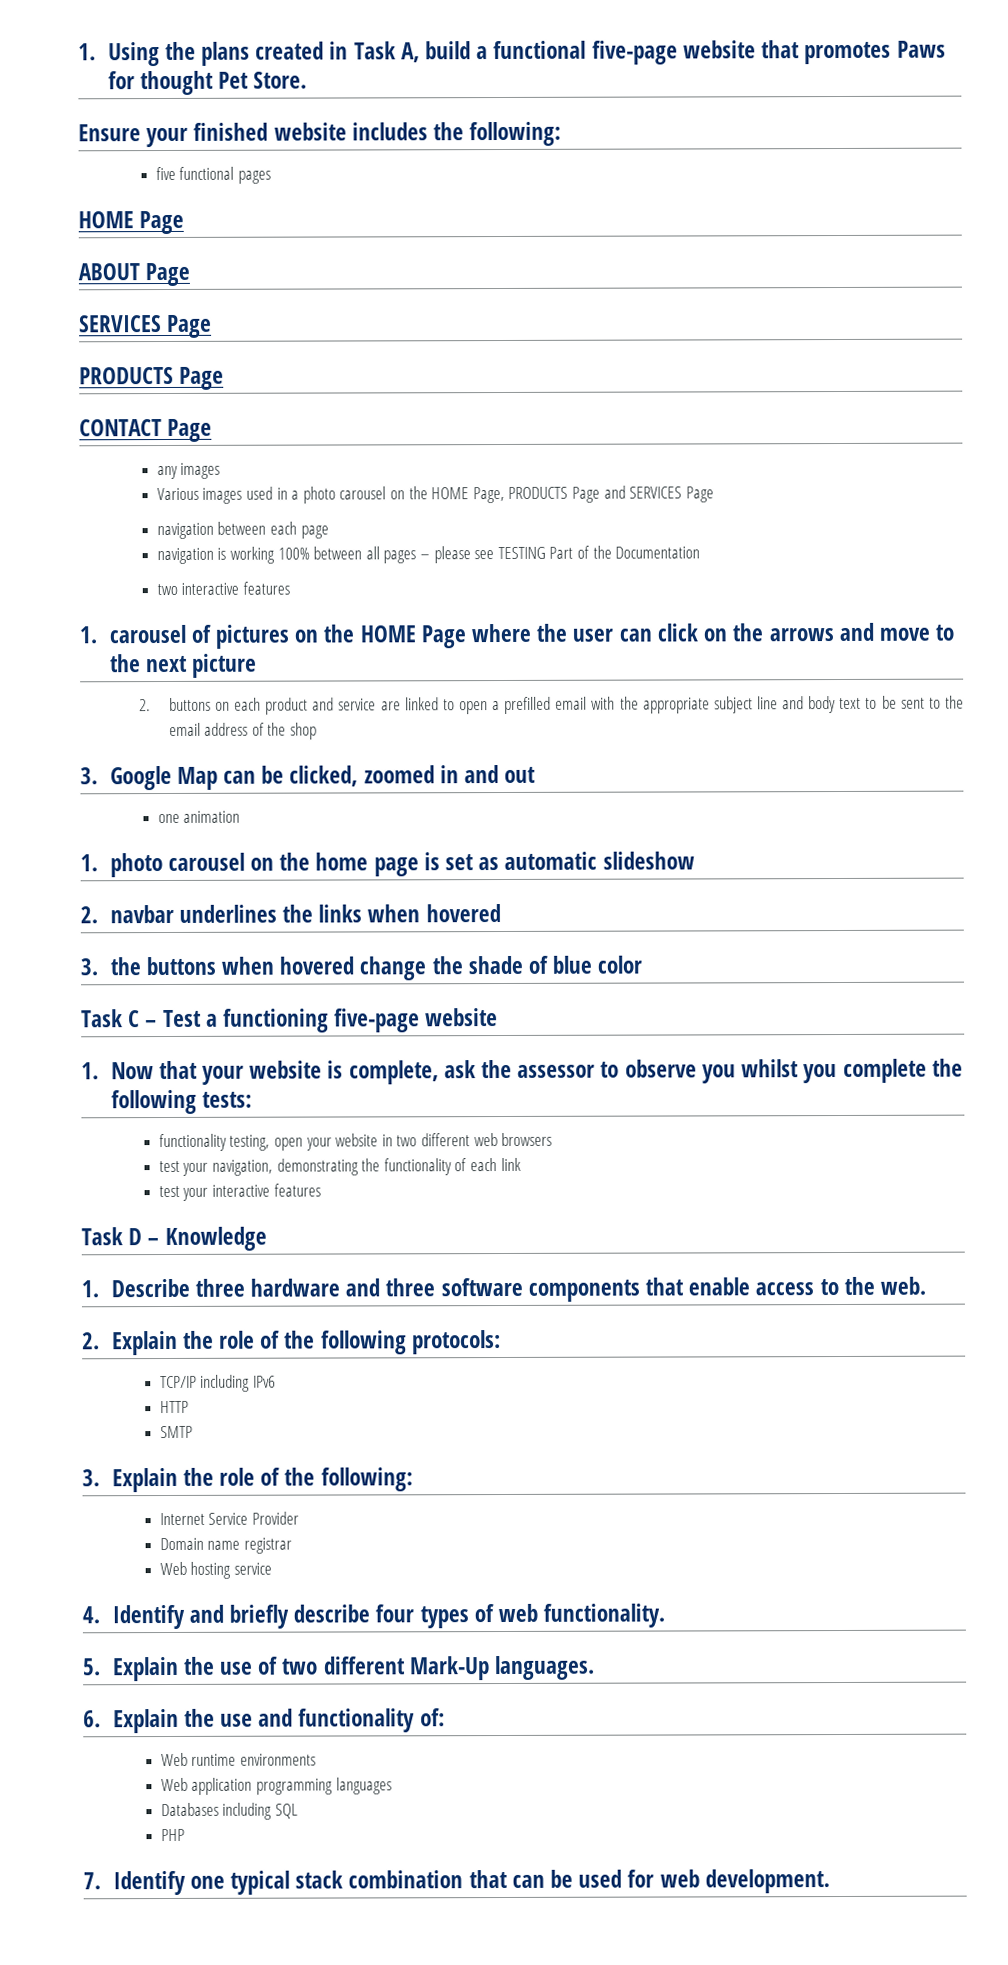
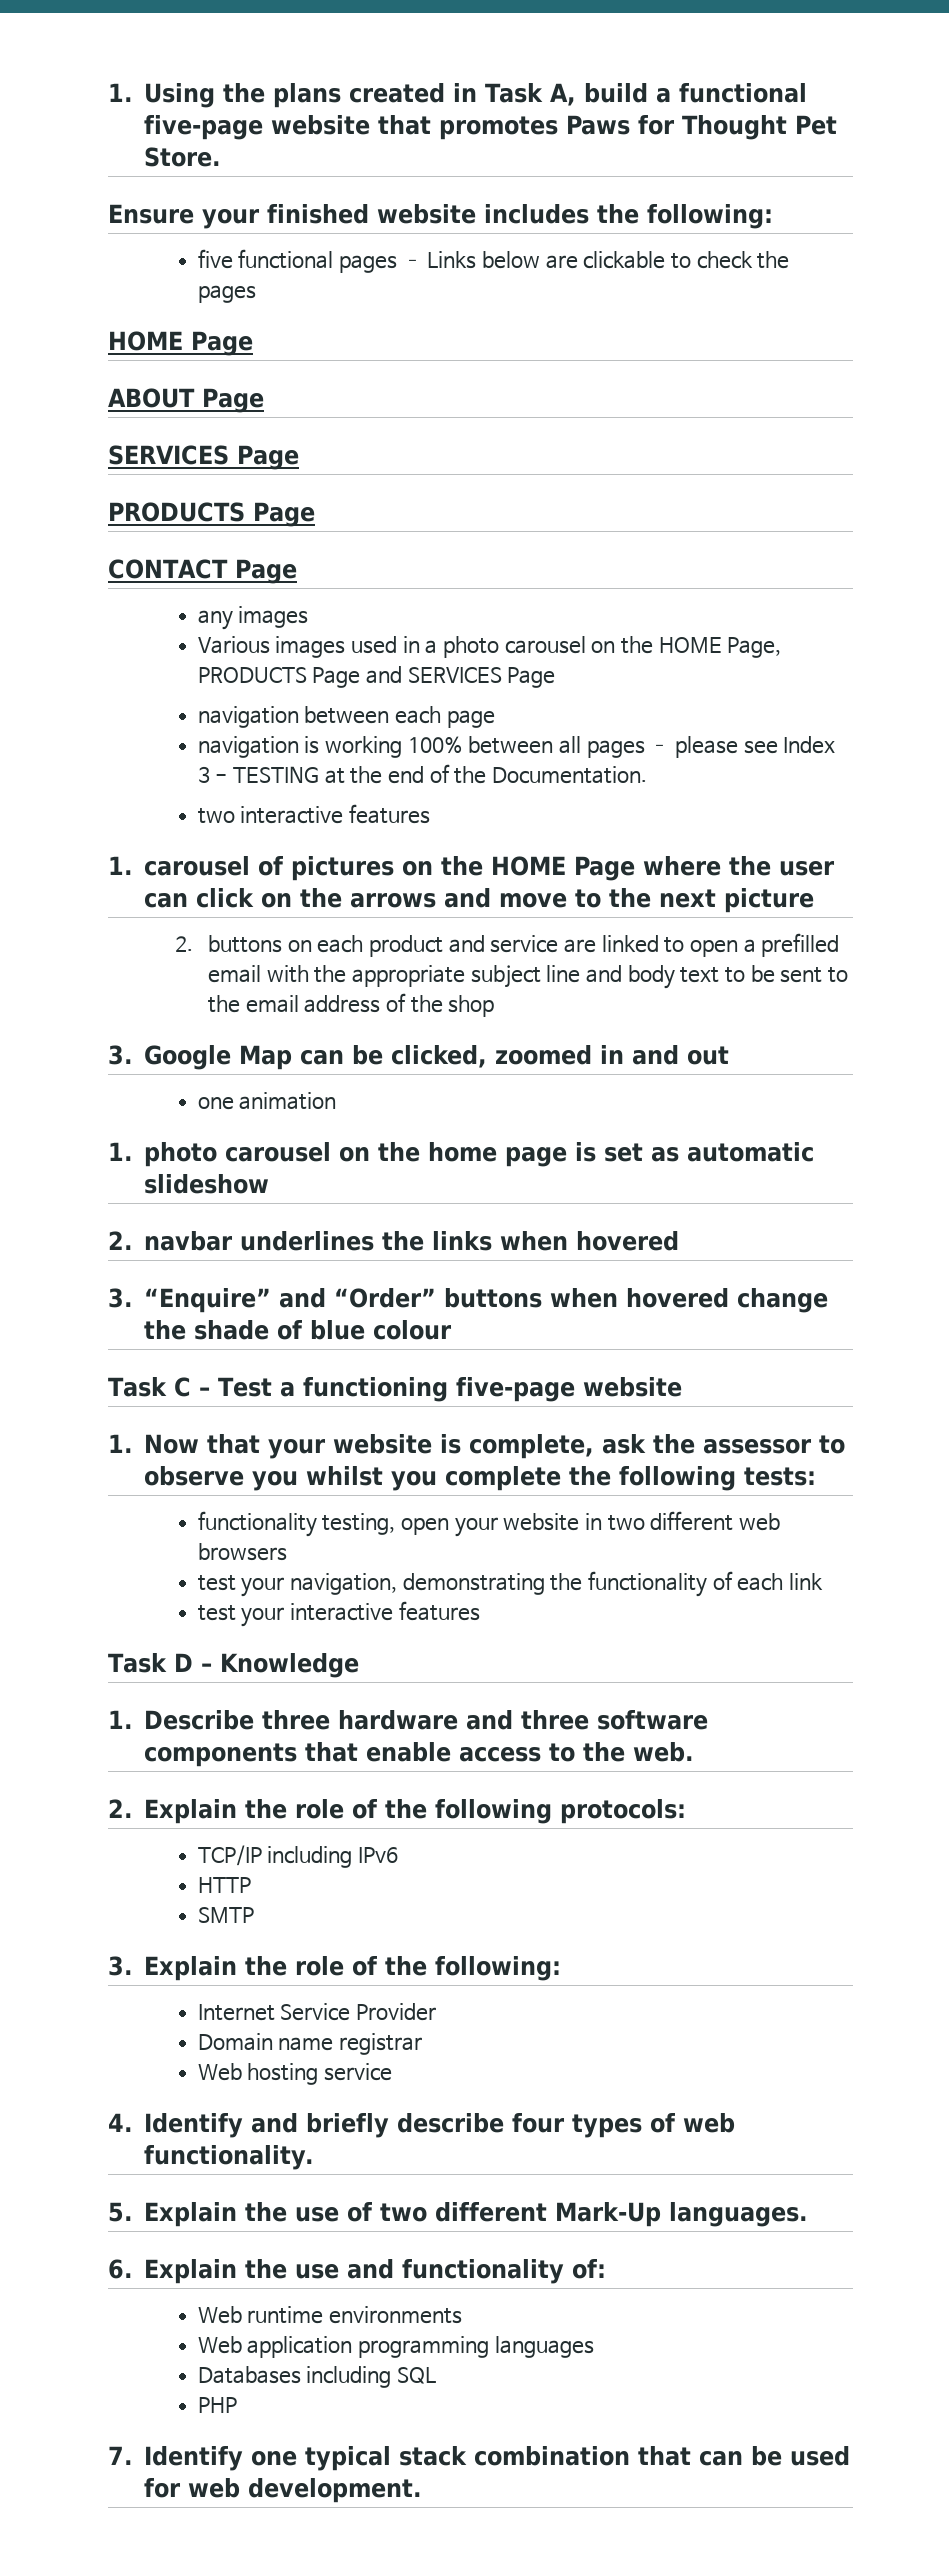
- 1. Using the plans created in Task A, build a functional five-page website that promotes Paws for thought Pet Store.
+ 1. Using the plans created in Task A, build a functional five-page website that promotes Paws for Thought Pet Store.
- five functional pages
+ five functional pages – Links below are clickable to check the pages
- navigation is working 100% between all pages – please see TESTING Part of the Documentation
+ navigation is working 100% between all pages – please see Index 3 - TESTING at the end of the Documentation.
- 3. the buttons when hovered change the shade of blue color
+ 3. “Enquire” and “Order” buttons when hovered change the shade of blue colour

